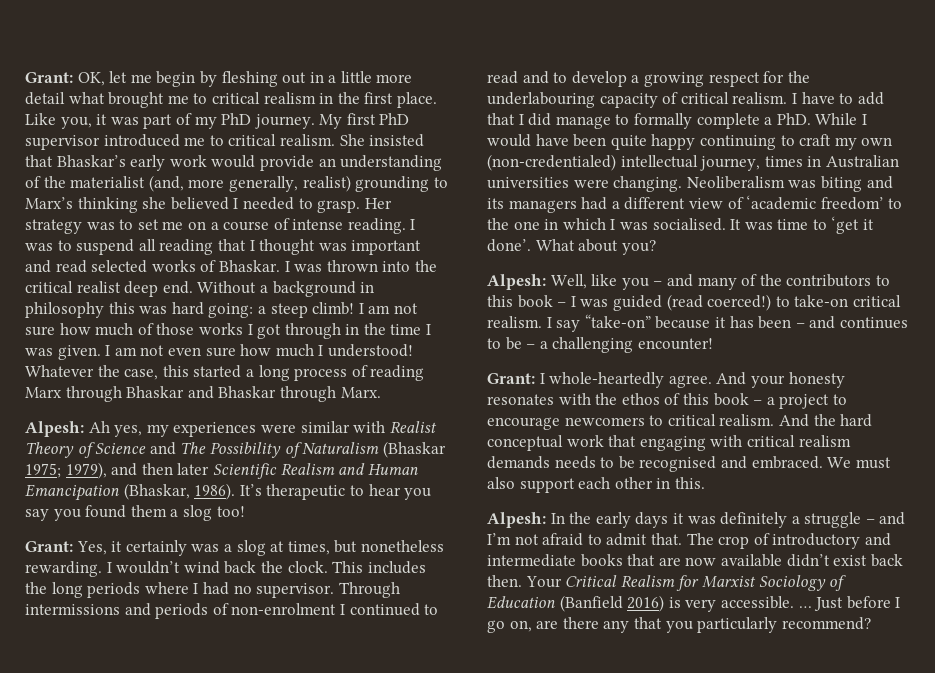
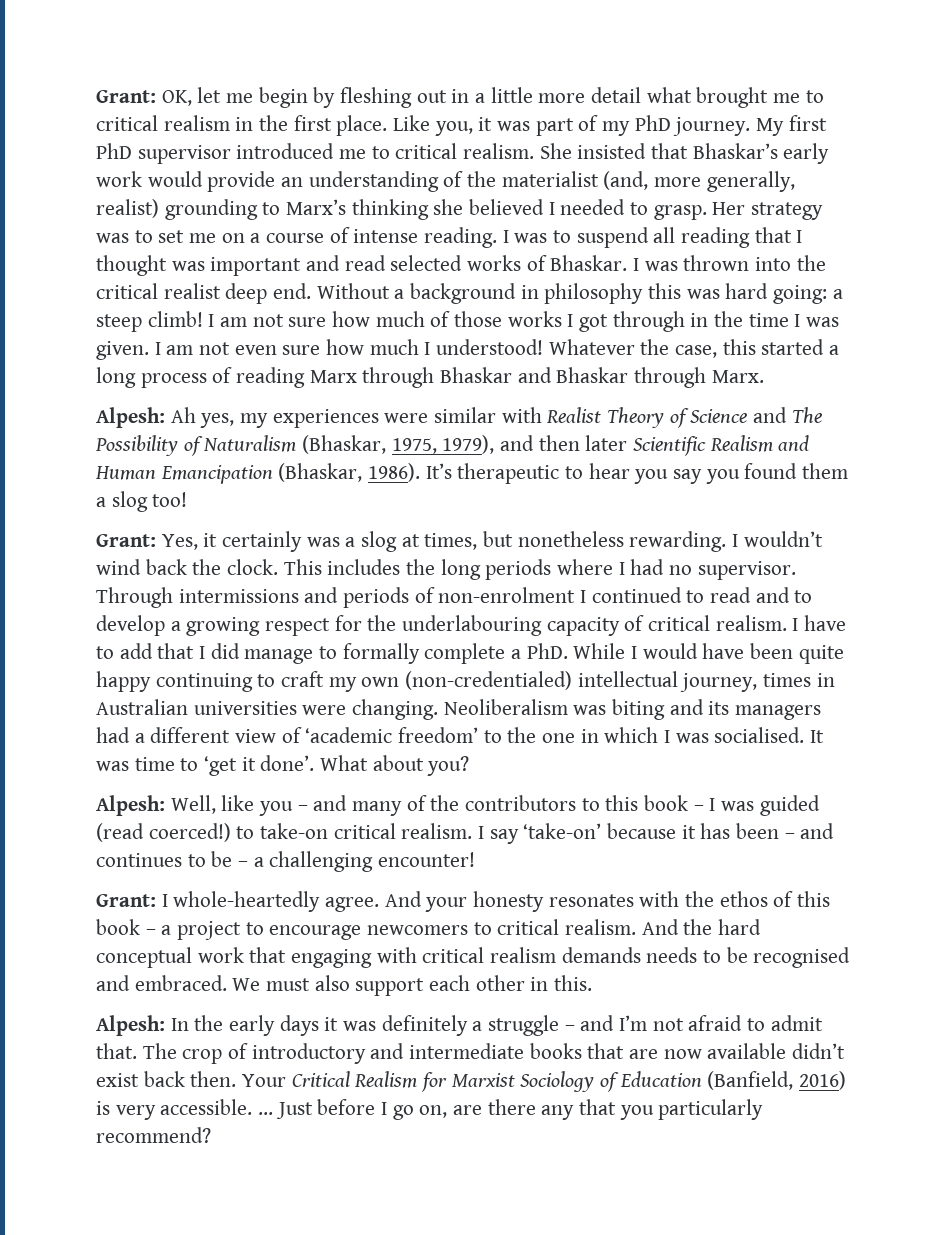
- Alpesh: Ah yes, my experiences were similar with Realist Theory of Science and The Possibility of Naturalism (Bhaskar 1975; 1979), and then later Scientific Realism and Human Emancipation (Bhaskar, 1986).
+ Alpesh: Ah yes, my experiences were similar with Realist Theory of Science and The Possibility of Naturalism (Bhaskar, 1975, 1979), and then later Scientific Realism and Human Emancipation (Bhaskar, 1986).
- I say “take-on” because it has been – and continues to be – a challenging encounter!
+ I say ‘take-on’ because it has been – and continues to be – a challenging encounter!
- Your Critical Realism for Marxist Sociology of Education (Banfield 2016) is very accessible.
+ Your Critical Realism for Marxist Sociology of Education (Banfield, 2016) is very accessible.

